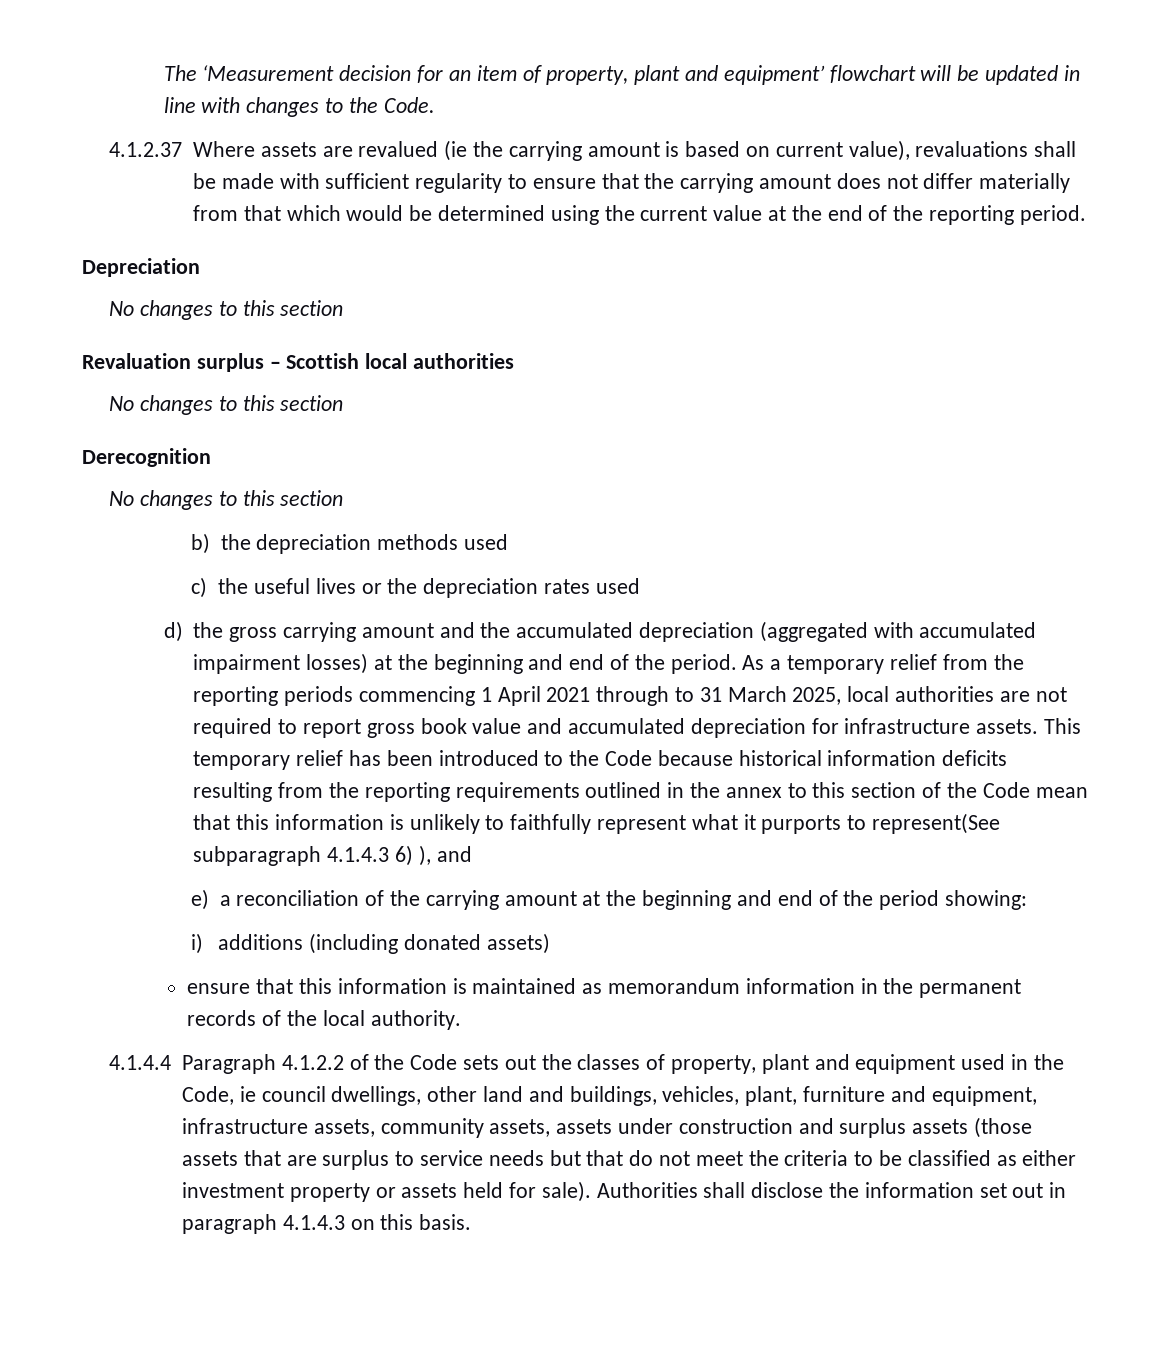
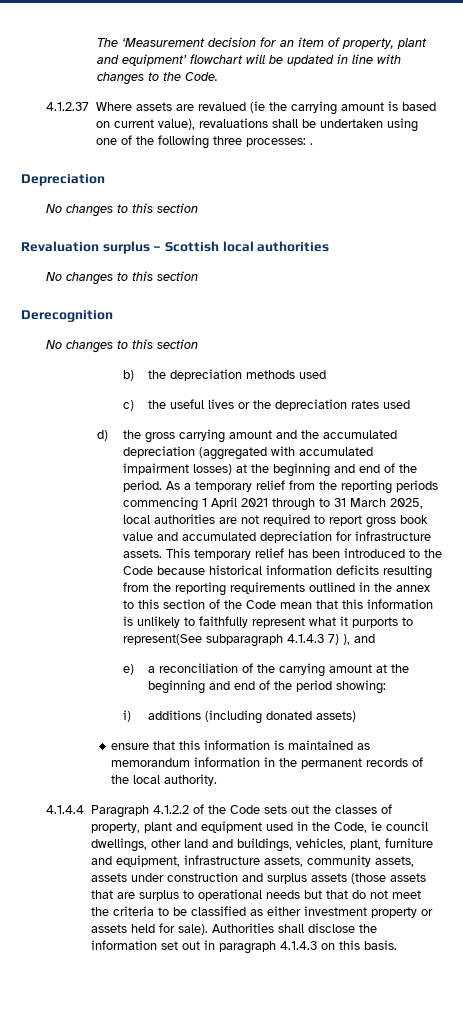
- 4.1.2.37 Where assets are revalued (ie the carrying amount is based on current value), revaluations shall be made with sufficient regularity to ensure that the carrying amount does not differ materially from that which would be determined using the current value at the end of the reporting period.
+ 4.1.2.37 Where assets are revalued (ie the carrying amount is based on current value), revaluations shall be undertaken using one of the following three processes: .
- This temporary relief has been introduced to the Code because historical information deficits resulting from the reporting requirements outlined in the annex to this section of the Code mean that this information is unlikely to faithfully represent what it purports to represent(See subparagraph 4.1.4.3 6) ), and
+ This temporary relief has been introduced to the Code because historical information deficits resulting from the reporting requirements outlined in the annex to this section of the Code mean that this information is unlikely to faithfully represent what it purports to represent(See subparagraph 4.1.4.3 7) ), and
- 4.1.4.4 Paragraph 4.1.2.2 of the Code sets out the classes of property, plant and equipment used in the Code, ie council dwellings, other land and buildings, vehicles, plant, furniture and equipment, infrastructure assets, community assets, assets under construction and surplus assets (those assets that are surplus to service needs but that do not meet the criteria to be classified as either investment property or assets held for sale).
+ 4.1.4.4 Paragraph 4.1.2.2 of the Code sets out the classes of property, plant and equipment used in the Code, ie council dwellings, other land and buildings, vehicles, plant, furniture and equipment, infrastructure assets, community assets, assets under construction and surplus assets (those assets that are surplus to operational needs but that do not meet the criteria to be classified as either investment property or assets held for sale).

